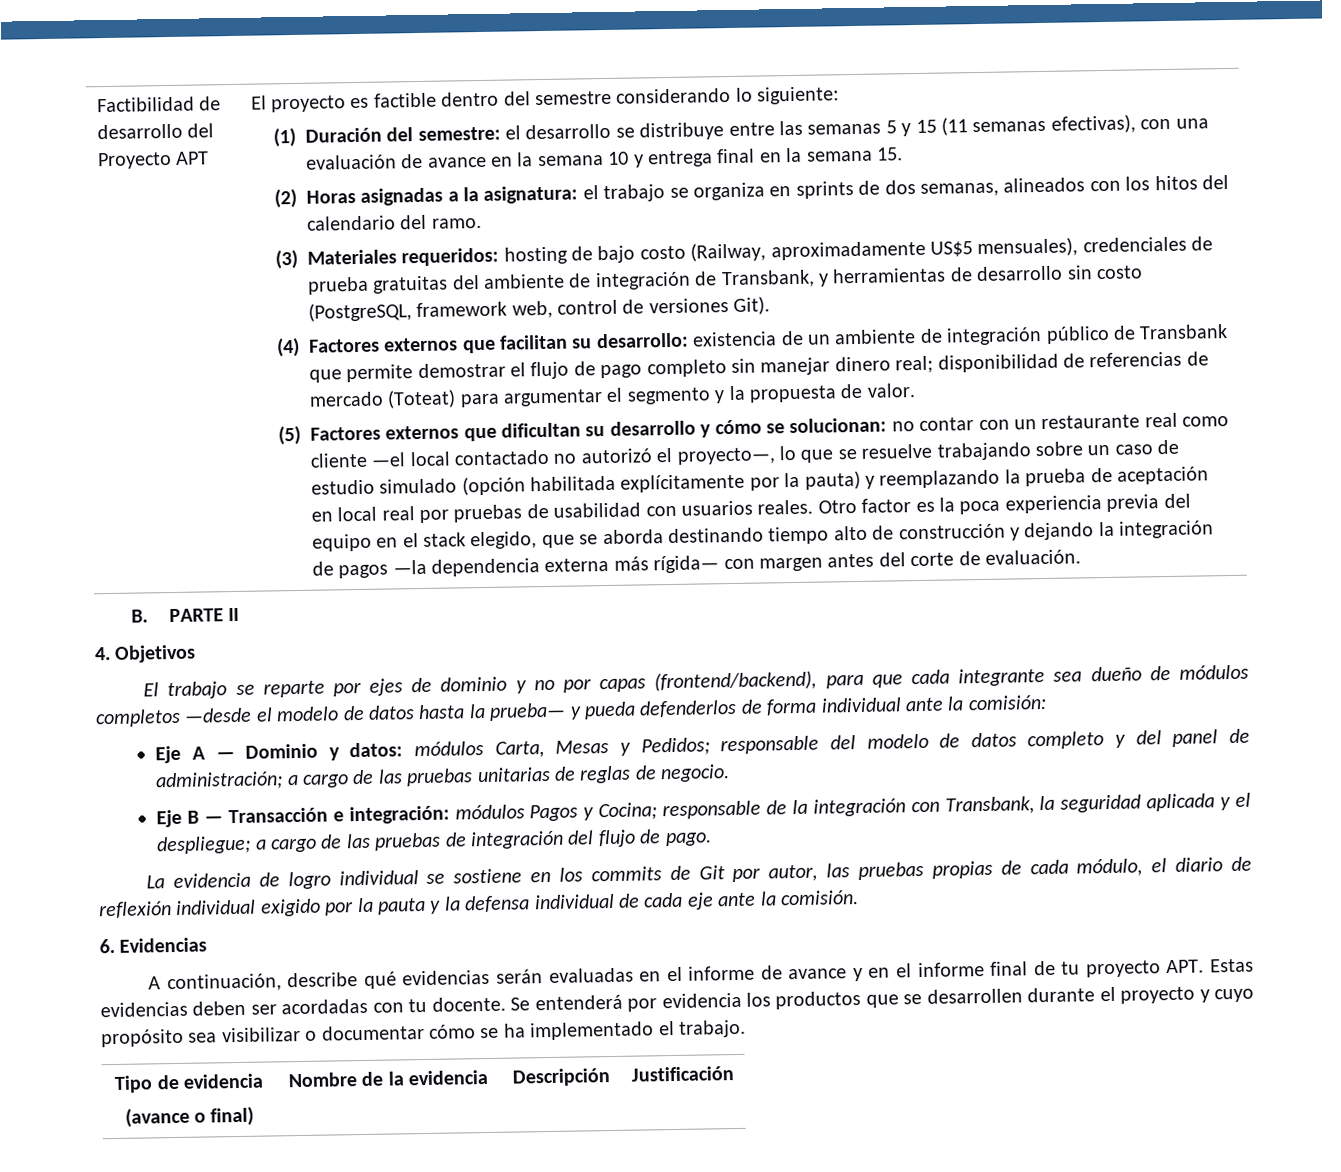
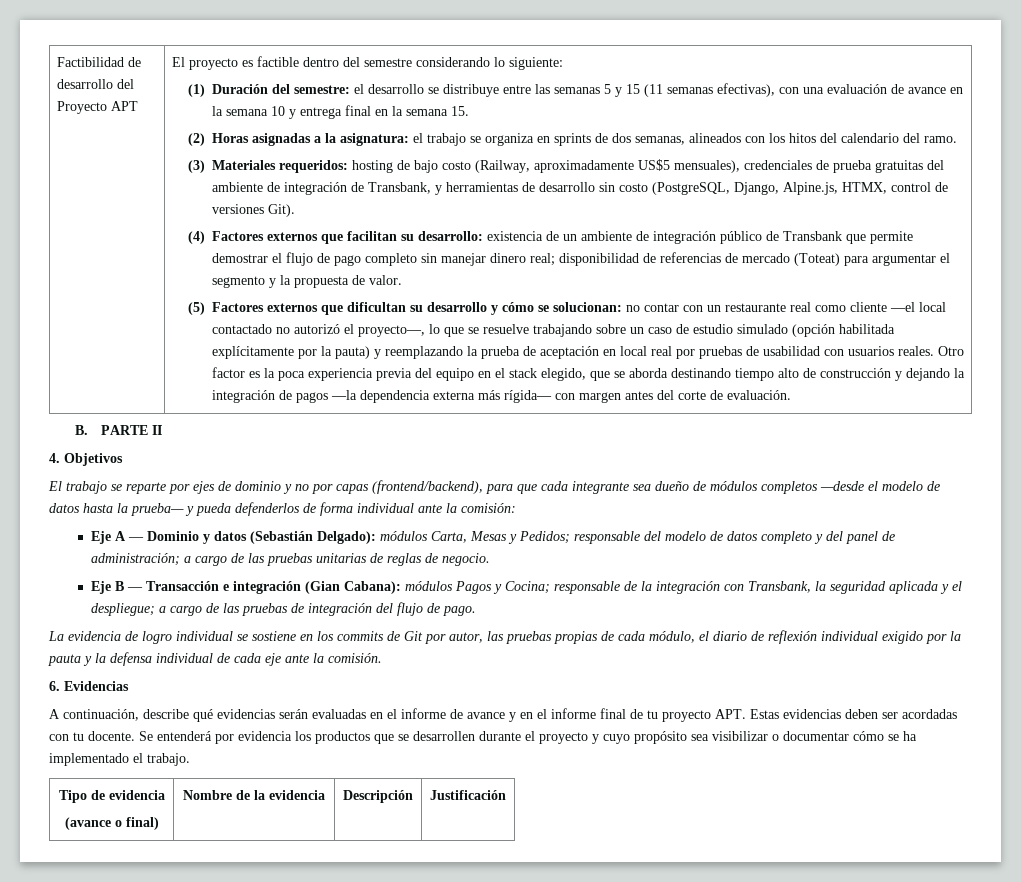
- (3) Materiales requeridos: hosting de bajo costo (Railway, aproximadamente US$5 mensuales), credenciales de prueba gratuitas del ambiente de integración de Transbank, y herramientas de desarrollo sin costo (PostgreSQL, framework web, control de versiones Git).
+ (3) Materiales requeridos: hosting de bajo costo (Railway, aproximadamente US$5 mensuales), credenciales de prueba gratuitas del ambiente de integración de Transbank, y herramientas de desarrollo sin costo (PostgreSQL, Django, Alpine.js, HTMX, control de versiones Git).
- Eje A — Dominio y datos: módulos Carta, Mesas y Pedidos; responsable del modelo de datos completo y del panel de administración; a cargo de las pruebas unitarias de reglas de negocio.
+ Eje A — Dominio y datos (Sebastián Delgado): módulos Carta, Mesas y Pedidos; responsable del modelo de datos completo y del panel de administración; a cargo de las pruebas unitarias de reglas de negocio.
- Eje B — Transacción e integración: módulos Pagos y Cocina; responsable de la integración con Transbank, la seguridad aplicada y el despliegue; a cargo de las pruebas de integración del flujo de pago.
+ Eje B — Transacción e integración (Gian Cabana): módulos Pagos y Cocina; responsable de la integración con Transbank, la seguridad aplicada y el despliegue; a cargo de las pruebas de integración del flujo de pago.

